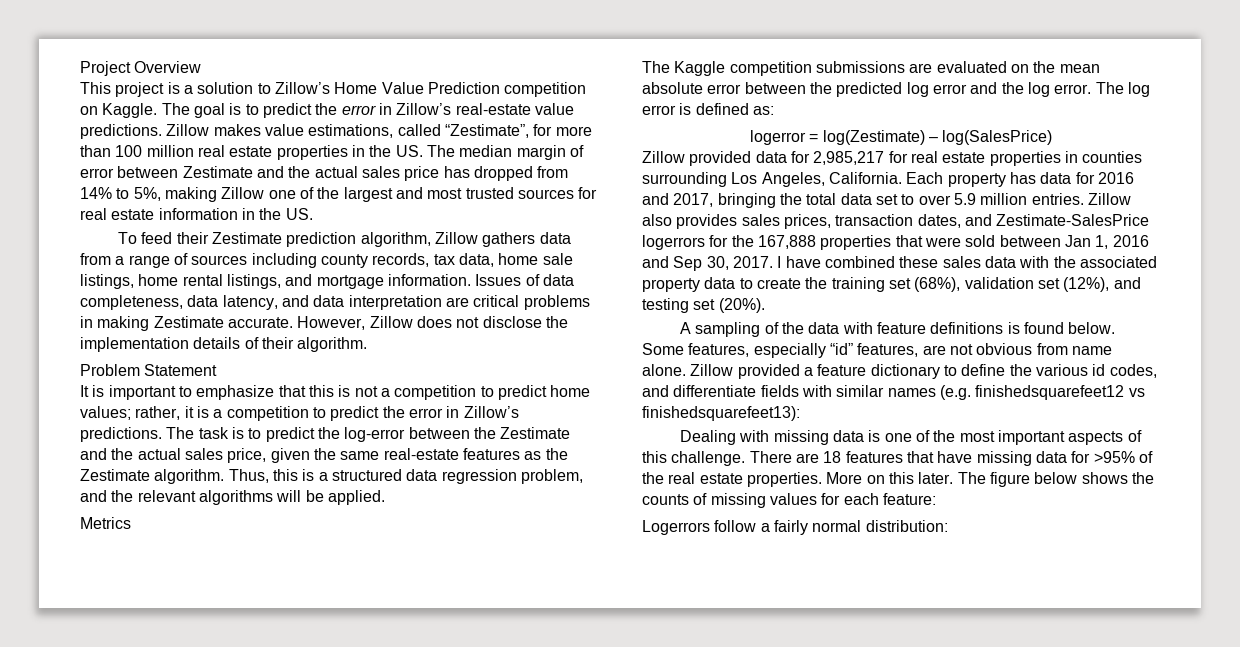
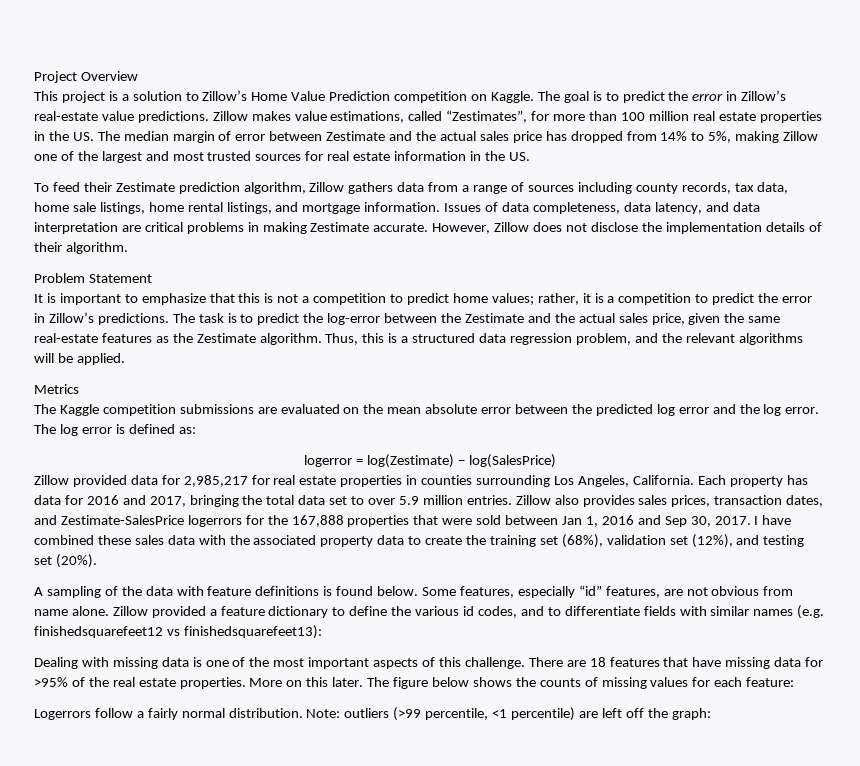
- Zillow makes value estimations, called “Zestimate”, for more than 100 million real estate properties in the US. The median margin of error between Zestimate and the actual sales price has dropped from 14% to 5%, making Zillow one of the largest and most trusted sources for real estate information in the US.
+ Zillow makes value estimations, called “Zestimates”, for more than 100 million real estate properties in the US. The median margin of error between Zestimate and the actual sales price has dropped from 14% to 5%, making Zillow one of the largest and most trusted sources for real estate information in the US.
- Zillow provided a feature dictionary to define the various id codes, and differentiate fields with similar names (e.g. finishedsquarefeet12 vs finishedsquarefeet13):
+ Zillow provided a feature dictionary to define the various id codes, and to differentiate fields with similar names (e.g. finishedsquarefeet12 vs finishedsquarefeet13):
- Logerrors follow a fairly normal distribution:
+ Logerrors follow a fairly normal distribution. Note: outliers (>99 percentile, <1 percentile) are left off the graph:

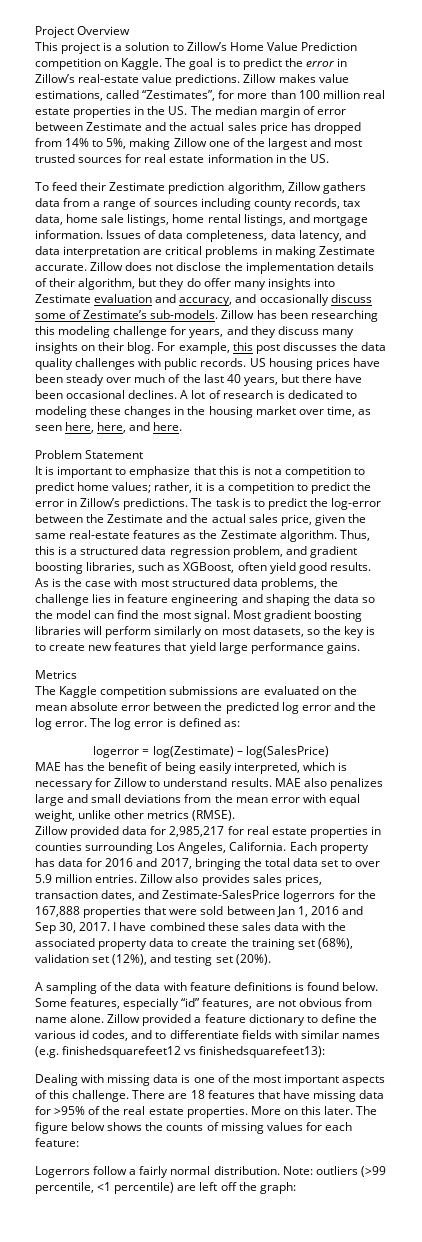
- However, Zillow does not disclose the implementation details of their algorithm.
+ Zillow does not disclose the implementation details of their algorithm, but they do offer many insights into Zestimate evaluation and accuracy, and occasionally discuss some of Zestimate’s sub-models. Zillow has been researching this modeling challenge for years, and they discuss many insights on their blog. For example, this post discusses the data quality challenges with public records. US housing prices have been steady over much of the last 40 years, but there have been occasional declines. A lot of research is dedicated to modeling these changes in the housing market over time, as seen here, here, and here.
- Thus, this is a structured data regression problem, and the relevant algorithms will be applied.
+ Thus, this is a structured data regression problem, and gradient boosting libraries, such as XGBoost, often yield good results. As is the case with most structured data problems, the challenge lies in feature engineering and shaping the data so the model can find the most signal. Most gradient boosting libraries will perform similarly on most datasets, so the key is to create new features that yield large performance gains.
+ MAE has the benefit of being easily interpreted, which is necessary for Zillow to understand results. MAE also penalizes large and small deviations from the mean error with equal weight, unlike other metrics (RMSE).

